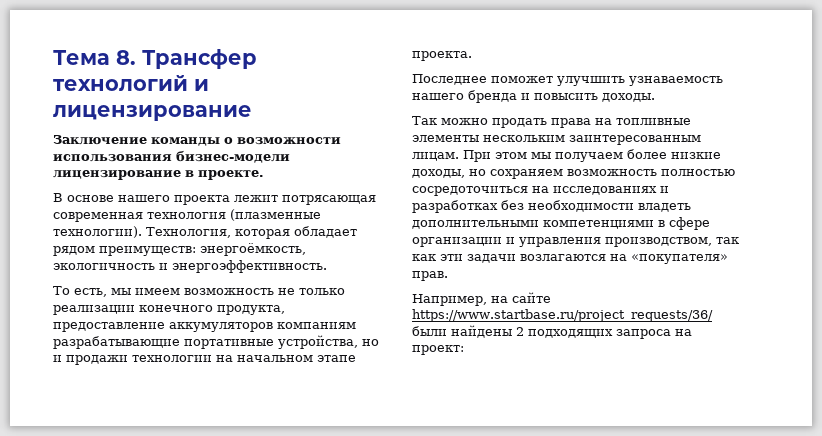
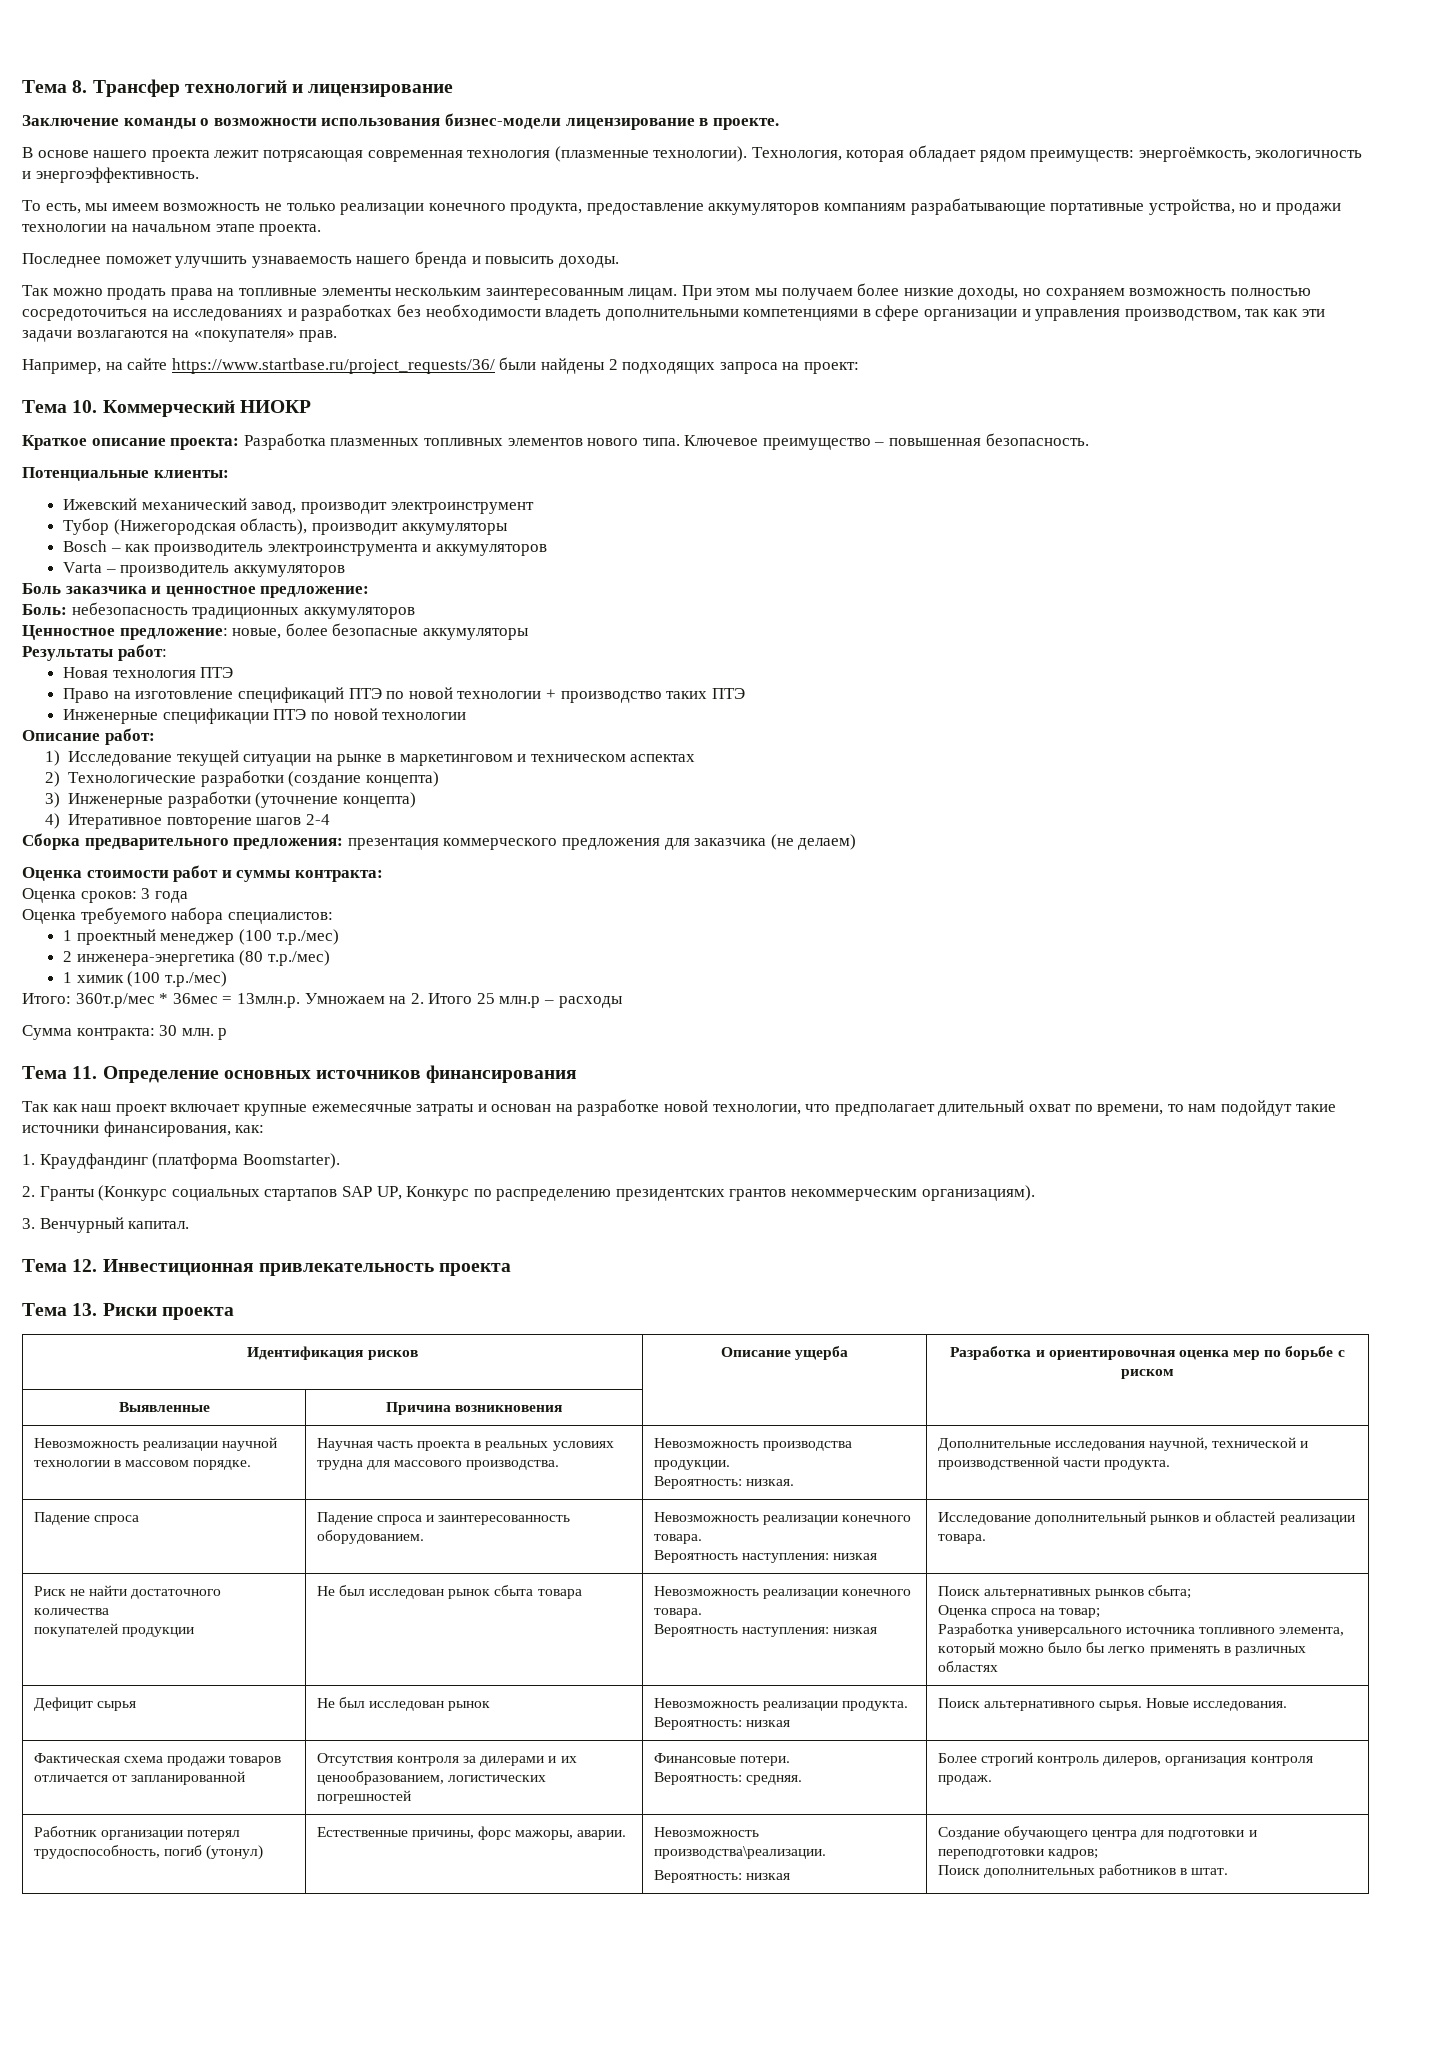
+ Тема 10. Коммерческий НИОКР
+ Краткое описание проекта: Разработка плазменных топливных элементов нового типа. Ключевое преимущество – повышенная безопасность.
+ Потенциальные клиенты:
+ Ижевский механический завод, производит электроинструмент
+ Тубор (Нижегородская область), производит аккумуляторы
+ Bosch – как производитель электроинструмента и аккумуляторов
+ Varta – производитель аккумуляторов
+ Боль заказчика и ценностное предложение:
+ Боль: небезопасность традиционных аккумуляторов
+ Ценностное предложение: новые, более безопасные аккумуляторы
+ Результаты работ:
+ Новая технология ПТЭ
+ Право на изготовление спецификаций ПТЭ по новой технологии + производство таких ПТЭ
+ Инженерные спецификации ПТЭ по новой технологии
+ Описание работ:
+ 1) Исследование текущей ситуации на рынке в маркетинговом и техническом аспектах
+ 2) Технологические разработки (создание концепта)
+ 3) Инженерные разработки (уточнение концепта)
+ 4) Итеративное повторение шагов 2-4
+ Сборка предварительного предложения: презентация коммерческого предложения для заказчика (не делаем)
+ Оценка стоимости работ и суммы контракта:
+ Оценка сроков: 3 года
+ Оценка требуемого набора специалистов:
+ 1 проектный менеджер (100 т.р./мес)
+ 2 инженера-энергетика (80 т.р./мес)
+ 1 химик (100 т.р./мес)
+ Итого: 360т.р/мес * 36мес = 13млн.р. Умножаем на 2. Итого 25 млн.р – расходы
+ Сумма контракта: 30 млн. р
+ Тема 11. Определение основных источников финансирования
+ Так как наш проект включает крупные ежемесячные затраты и основан на разработке новой технологии, что предполагает длительный охват по времени, то нам подойдут такие источники финансирования, как:
+ 1. Краудфандинг (платформа Boomstarter).
+ 2. Гранты (Конкурс социальных стартапов SAP UP, Конкурс по распределению президентских грантов некоммерческим организациям).
+ 3. Венчурный капитал.
+ Тема 12. Инвестиционная привлекательность проекта
+ Тема 13. Риски проекта
+ Идентификация рисков | Описание ущерба | Разработка и ориентировочная оценка мер по борьбе с риском
+ Выявленные | Причина возникновения | |
+ Невозможность реализации научной технологии в массовом порядке. | Научная часть проекта в реальных условиях трудна для массового производства. | Невозможность производства продукции.
+ Вероятность: низкая. | Дополнительные исследования научной, технической и производственной части продукта.
+ Падение спроса | Падение спроса и заинтересованность оборудованием. | Невозможность реализации конечного товара.
+ Вероятность наступления: низкая | Исследование дополнительный рынков и областей реализации товара.
+ Риск не найти достаточного количества
+ покупателей продукции | Не был исследован рынок сбыта товара | Невозможность реализации конечного товара.
+ Вероятность наступления: низкая | Поиск альтернативных рынков сбыта;
+ Оценка спроса на товар;
+ Разработка универсального источника топливного элемента, который можно было бы легко применять в различных областях
+ Дефицит сырья | Не был исследован рынок | Невозможность реализации продукта. Вероятность: низкая | Поиск альтернативного сырья. Новые исследования.
+ Фактическая схема продажи товаров отличается от запланированной | Отсутствия контроля за дилерами и их ценообразованием, логистических погрешностей | Финансовые потери.
+ Вероятность: средняя. | Более строгий контроль дилеров, организация контроля продаж.
+ Работник организации потерял трудоспособность, погиб (утонул) | Естественные причины, форс мажоры, аварии. | Невозможность производства\реализации.
+ Вероятность: низкая | Создание обучающего центра для подготовки и переподготовки кадров;
+ Поиск дополнительных работников в штат.

